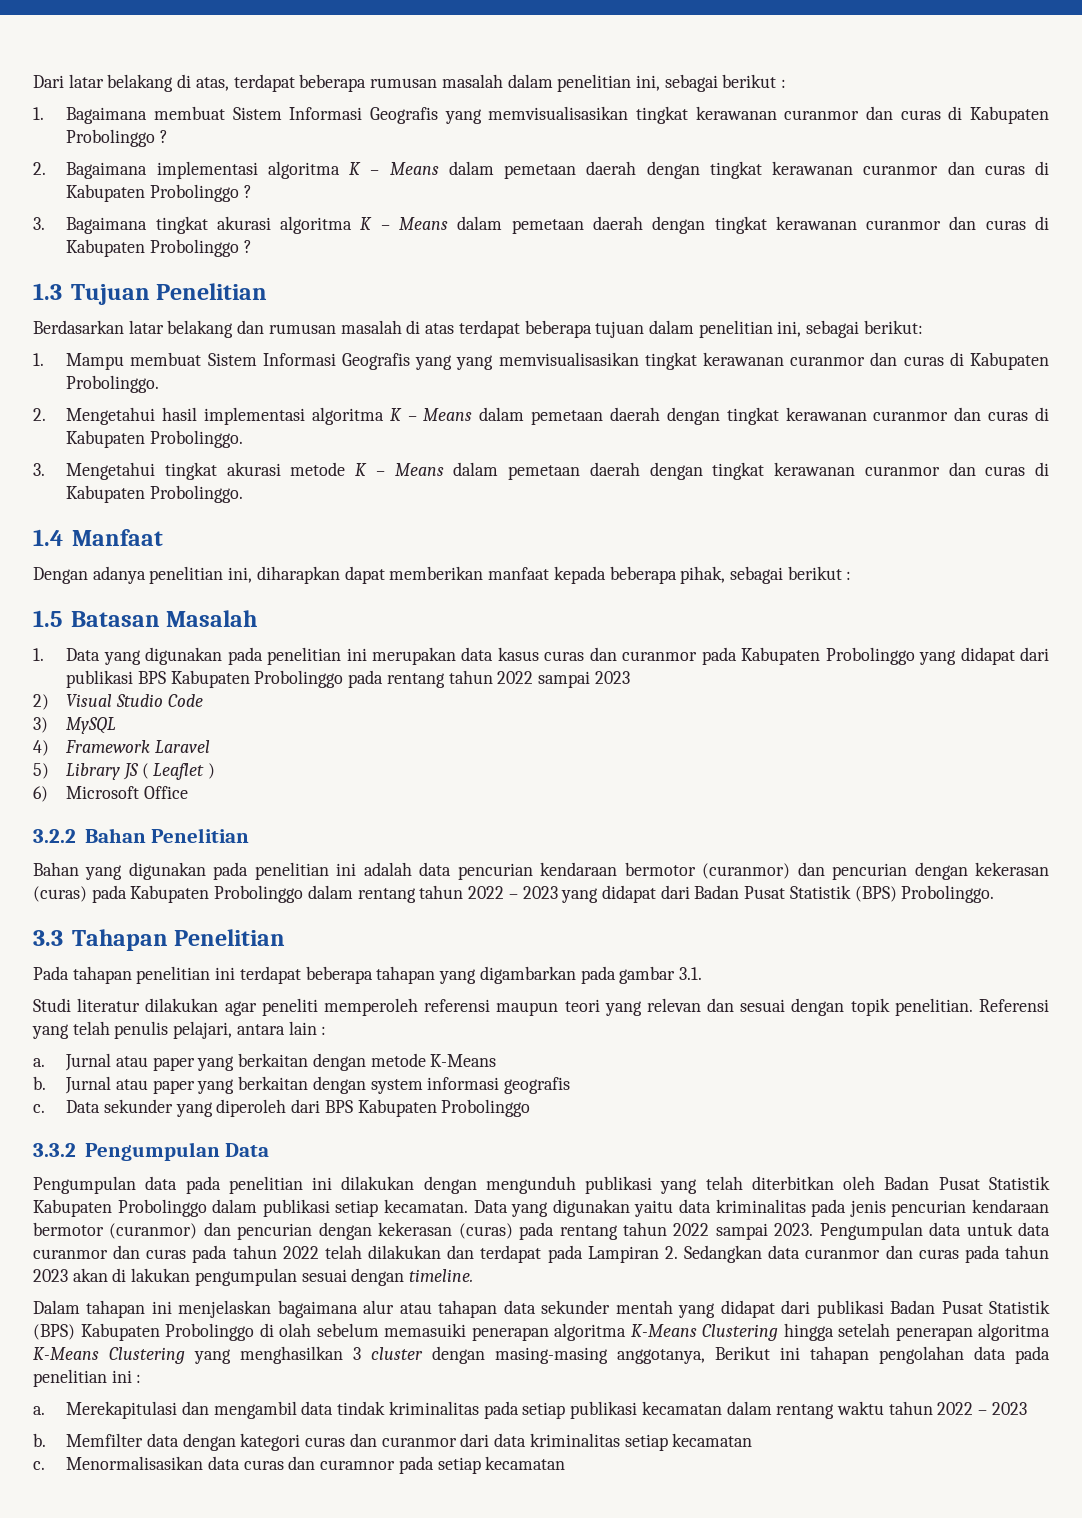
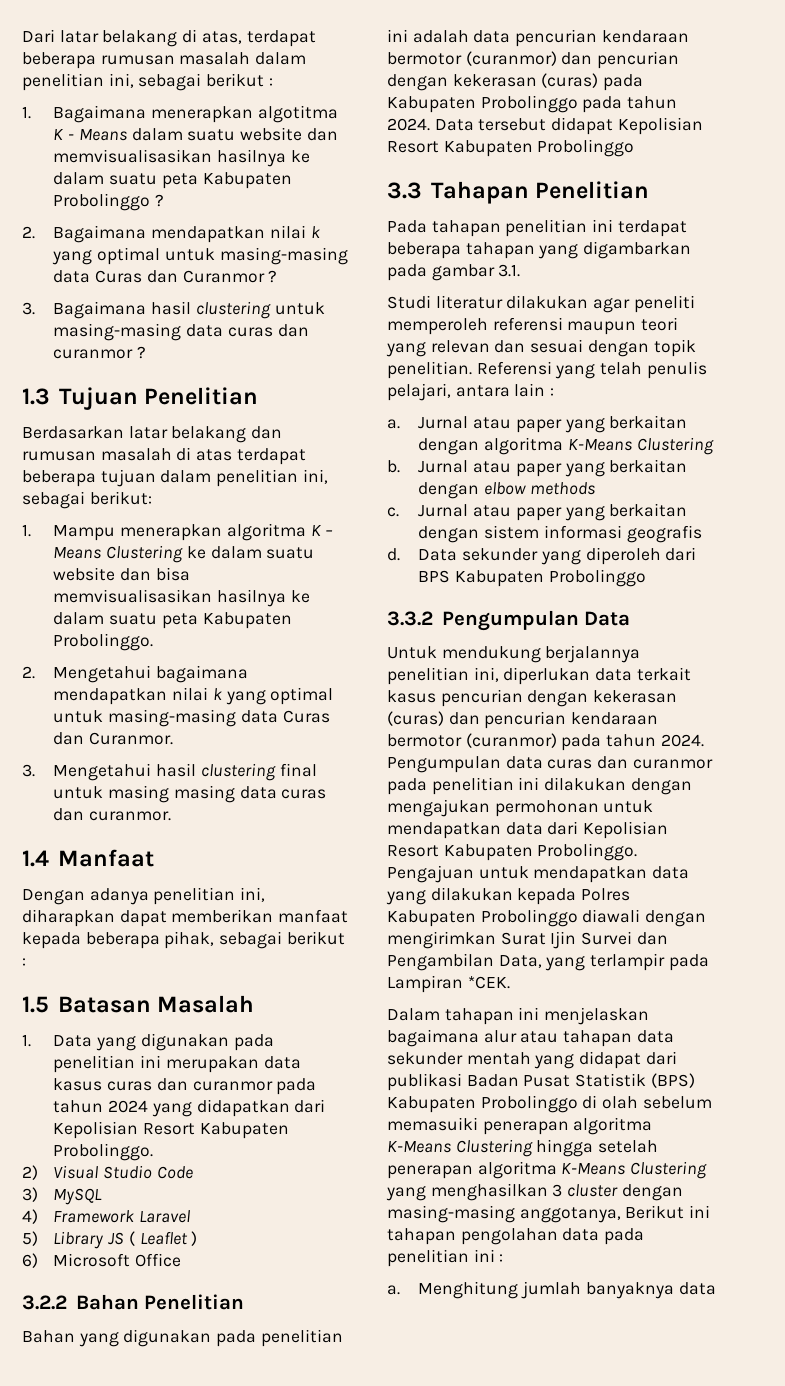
- 1. Bagaimana membuat Sistem Informasi Geografis yang memvisualisasikan tingkat kerawanan curanmor dan curas di Kabupaten Probolinggo ?
+ 1. Bagaimana menerapkan algotitma K - Means dalam suatu website dan memvisualisasikan hasilnya ke dalam suatu peta Kabupaten Probolinggo ?
- 2. Bagaimana implementasi algoritma K – Means dalam pemetaan daerah dengan tingkat kerawanan curanmor dan curas di Kabupaten Probolinggo ?
- 3. Bagaimana tingkat akurasi algoritma K – Means dalam pemetaan daerah dengan tingkat kerawanan curanmor dan curas di Kabupaten Probolinggo ?
+ 2. Bagaimana mendapatkan nilai k yang optimal untuk masing-masing data Curas dan Curanmor ?
+ 3. Bagaimana hasil clustering untuk masing-masing data curas dan curanmor ?
- 1. Mampu membuat Sistem Informasi Geografis yang yang memvisualisasikan tingkat kerawanan curanmor dan curas di Kabupaten Probolinggo.
- 2. Mengetahui hasil implementasi algoritma K – Means dalam pemetaan daerah dengan tingkat kerawanan curanmor dan curas di Kabupaten Probolinggo.
- 3. Mengetahui tingkat akurasi metode K – Means dalam pemetaan daerah dengan tingkat kerawanan curanmor dan curas di Kabupaten Probolinggo.
+ 1. Mampu menerapkan algoritma K – Means Clustering ke dalam suatu website dan bisa memvisualisasikan hasilnya ke dalam suatu peta Kabupaten Probolinggo.
+ 2. Mengetahui bagaimana mendapatkan nilai k yang optimal untuk masing-masing data Curas dan Curanmor.
+ 3. Mengetahui hasil clustering final untuk masing masing data curas dan curanmor.
- 1. Data yang digunakan pada penelitian ini merupakan data kasus curas dan curanmor pada Kabupaten Probolinggo yang didapat dari publikasi BPS Kabupaten Probolinggo pada rentang tahun 2022 sampai 2023
+ 1. Data yang digunakan pada penelitian ini merupakan data kasus curas dan curanmor pada tahun 2024 yang didapatkan dari Kepolisian Resort Kabupaten Probolinggo.
- Bahan yang digunakan pada penelitian ini adalah data pencurian kendaraan bermotor (curanmor) dan pencurian dengan kekerasan (curas) pada Kabupaten Probolinggo dalam rentang tahun 2022 – 2023 yang didapat dari Badan Pusat Statistik (BPS) Probolinggo.
+ Bahan yang digunakan pada penelitian ini adalah data pencurian kendaraan bermotor (curanmor) dan pencurian dengan kekerasan (curas) pada Kabupaten Probolinggo pada tahun 2024. Data tersebut didapat Kepolisian Resort Kabupaten Probolinggo
- Jurnal atau paper yang berkaitan dengan metode K-Means
+ Jurnal atau paper yang berkaitan dengan algoritma K-Means Clustering
- Jurnal atau paper yang berkaitan dengan system informasi geografis
- c.
+ Jurnal atau paper yang berkaitan dengan elbow methods
+ c. Jurnal atau paper yang berkaitan dengan sistem informasi geografis
+ d.
- Pengumpulan data pada penelitian ini dilakukan dengan mengunduh publikasi yang telah diterbitkan oleh Badan Pusat Statistik Kabupaten Probolinggo dalam publikasi setiap kecamatan. Data yang digunakan yaitu data kriminalitas pada jenis pencurian kendaraan bermotor (curanmor) dan pencurian dengan kekerasan (curas) pada rentang tahun 2022 sampai 2023. Pengumpulan data untuk data curanmor dan curas pada tahun 2022 telah dilakukan dan terdapat pada Lampiran 2. Sedangkan data curanmor dan curas pada tahun 2023 akan di lakukan pengumpulan sesuai dengan timeline.
+ Untuk mendukung berjalannya penelitian ini, diperlukan data terkait kasus pencurian dengan kekerasan (curas) dan pencurian kendaraan bermotor (curanmor) pada tahun 2024. Pengumpulan data curas dan curanmor pada penelitian ini dilakukan dengan mengajukan permohonan untuk mendapatkan data dari Kepolisian Resort Kabupaten Probolinggo. Pengajuan untuk mendapatkan data yang dilakukan kepada Polres Kabupaten Probolinggo diawali dengan mengirimkan Surat Ijin Survei dan Pengambilan Data, yang terlampir pada Lampiran *CEK.
- Merekapitulasi dan mengambil data tindak kriminalitas pada setiap publikasi kecamatan dalam rentang waktu tahun 2022 – 2023
- b. Memfilter data dengan kategori curas dan curanmor dari data kriminalitas setiap kecamatan
- c. Menormalisasikan data curas dan curamnor pada setiap kecamatan
+ Menghitung jumlah banyaknya data

